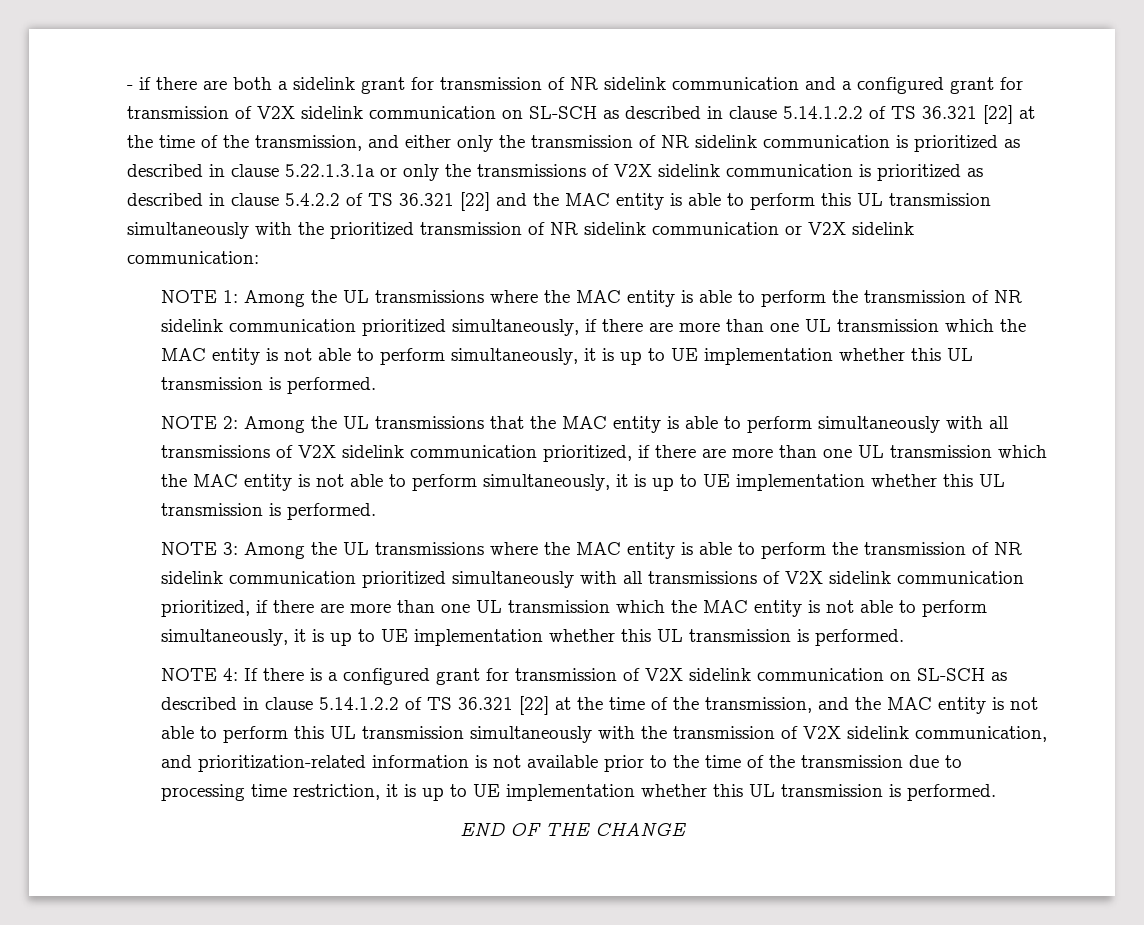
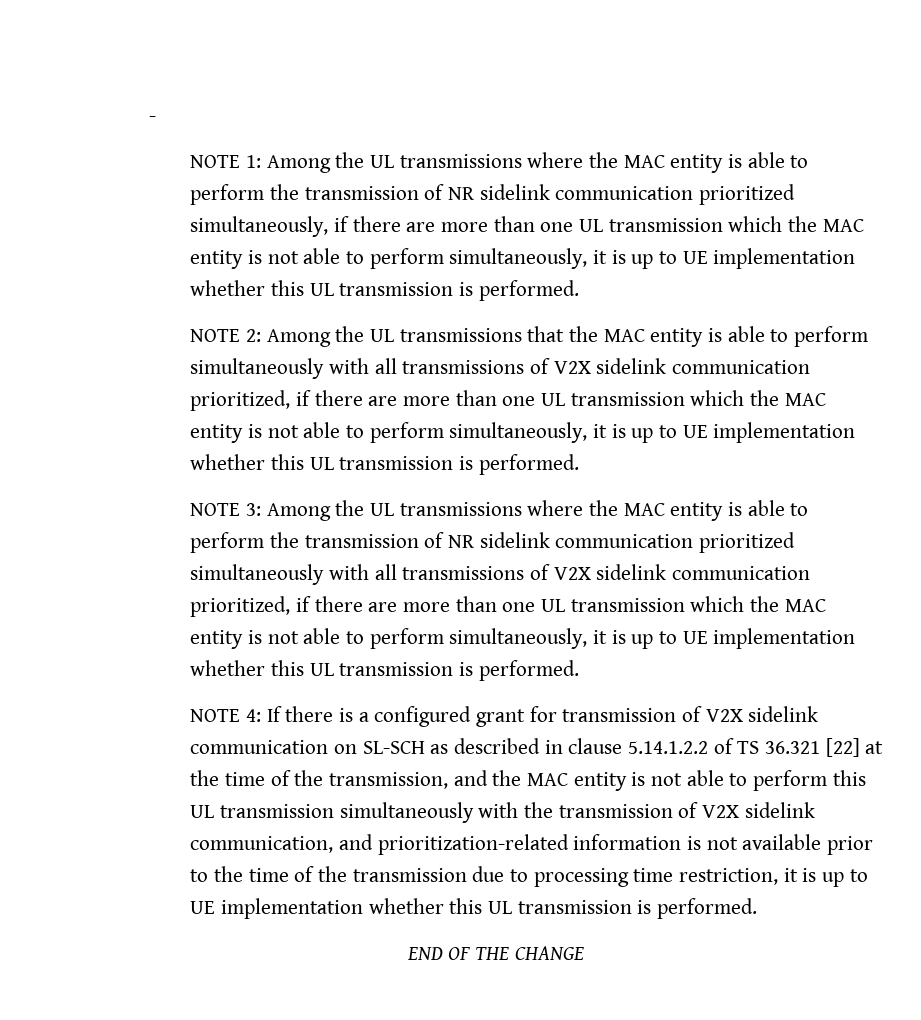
- - if there are both a sidelink grant for transmission of NR sidelink communication and a configured grant for transmission of V2X sidelink communication on SL-SCH as described in clause 5.14.1.2.2 of TS 36.321 [22] at the time of the transmission, and either only the transmission of NR sidelink communication is prioritized as described in clause 5.22.1.3.1a or only the transmissions of V2X sidelink communication is prioritized as described in clause 5.4.2.2 of TS 36.321 [22] and the MAC entity is able to perform this UL transmission simultaneously with the prioritized transmission of NR sidelink communication or V2X sidelink communication:
+ -

